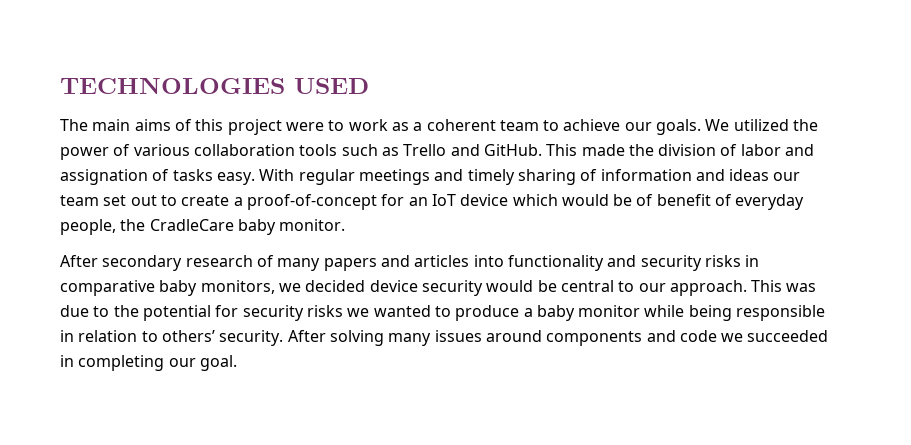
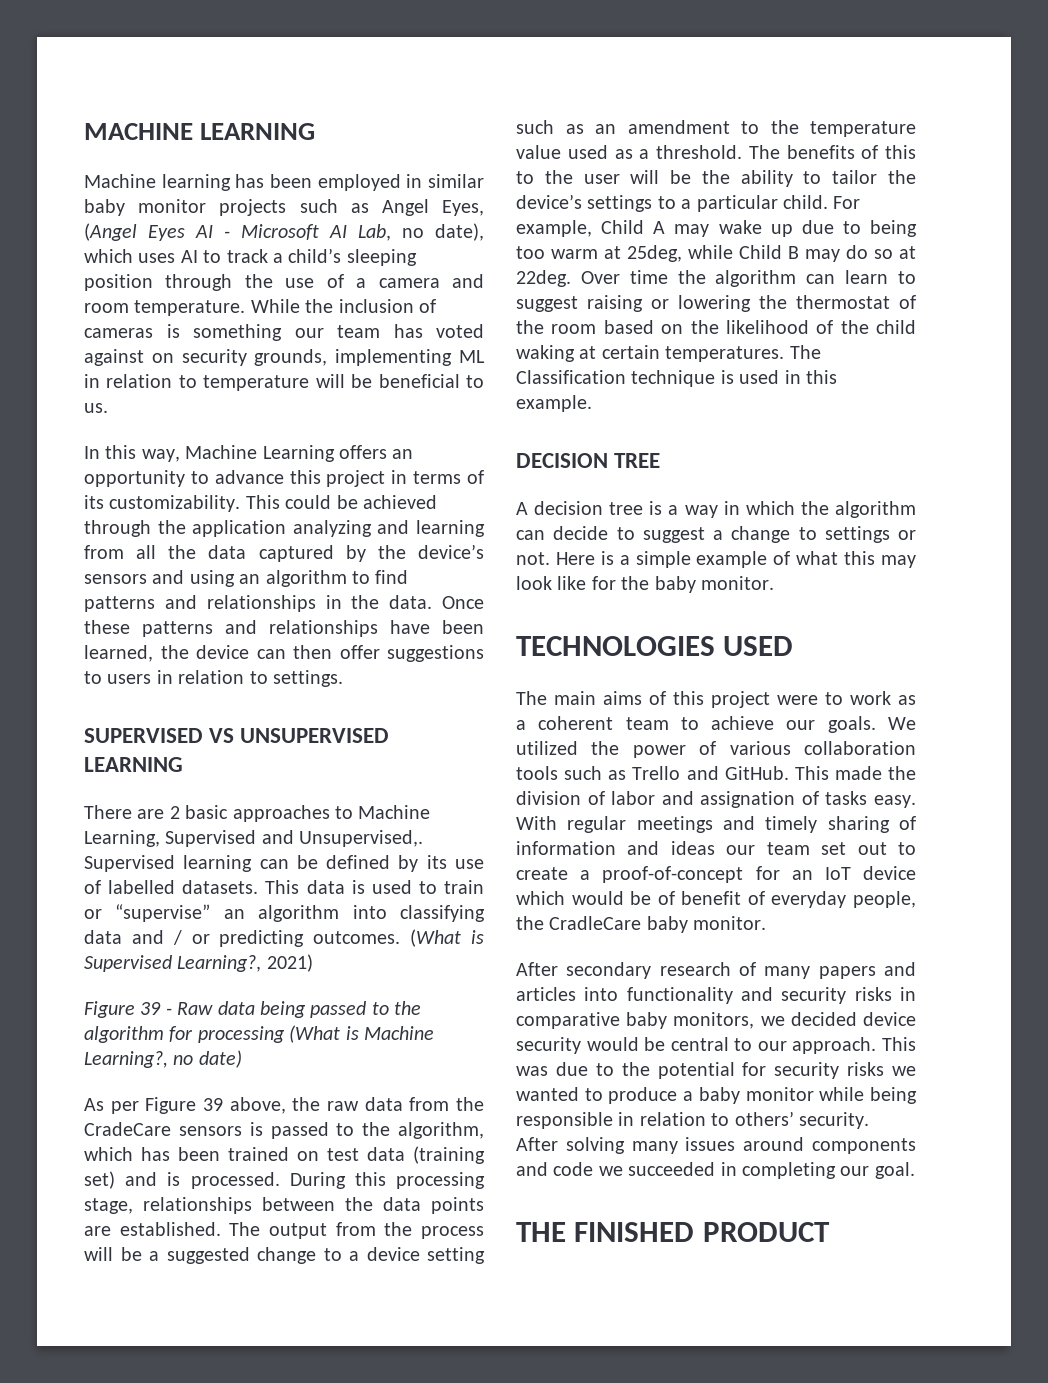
+ MACHINE LEARNING
+ Machine learning has been employed in similar baby monitor projects such as Angel Eyes, (Angel Eyes AI - Microsoft AI Lab, no date), which uses AI to track a child’s sleeping position through the use of a camera and room temperature. While the inclusion of cameras is something our team has voted against on security grounds, implementing ML in relation to temperature will be beneficial to us.
+ In this way, Machine Learning offers an opportunity to advance this project in terms of its customizability. This could be achieved through the application analyzing and learning from all the data captured by the device’s sensors and using an algorithm to find patterns and relationships in the data. Once these patterns and relationships have been learned, the device can then offer suggestions to users in relation to settings.
+ SUPERVISED VS UNSUPERVISED LEARNING
+ There are 2 basic approaches to Machine Learning, Supervised and Unsupervised,. Supervised learning can be defined by its use of labelled datasets. This data is used to train or “supervise” an algorithm into classifying data and / or predicting outcomes. (What is Supervised Learning?, 2021)
+ Figure 39 - Raw data being passed to the algorithm for processing (What is Machine Learning?, no date)
+ As per Figure 39 above, the raw data from the CradeCare sensors is passed to the algorithm, which has been trained on test data (training set) and is processed. During this processing stage, relationships between the data points are established. The output from the process will be a suggested change to a device setting such as an amendment to the temperature value used as a threshold. The benefits of this to the user will be the ability to tailor the device’s settings to a particular child. For example, Child A may wake up due to being too warm at 25deg, while Child B may do so at 22deg. Over time the algorithm can learn to suggest raising or lowering the thermostat of the room based on the likelihood of the child waking at certain temperatures. The Classification technique is used in this example.
+ DECISION TREE
+ A decision tree is a way in which the algorithm can decide to suggest a change to settings or not. Here is a simple example of what this may look like for the baby monitor.
+ THE FINISHED PRODUCT

